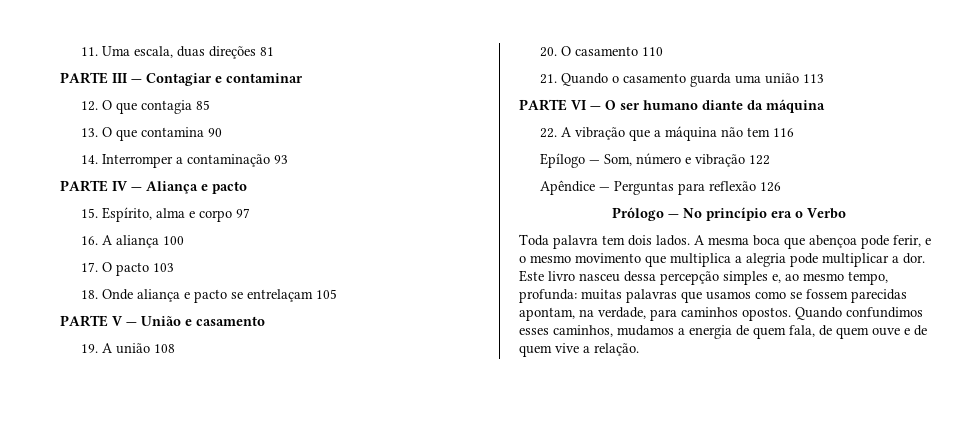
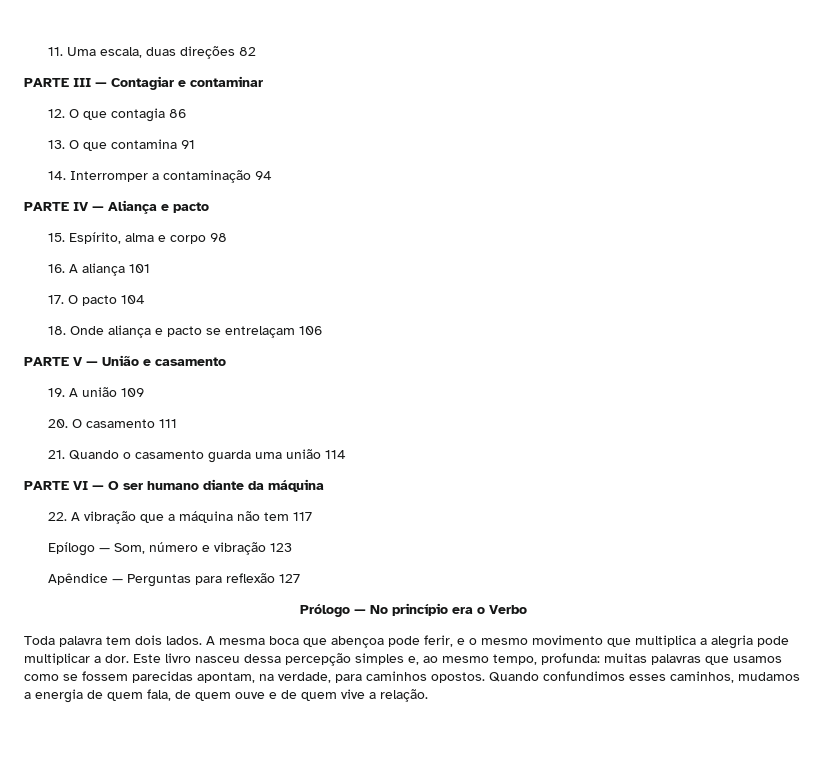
- 11. Uma escala, duas direções 81
+ 11. Uma escala, duas direções 82
- 12. O que contagia 85
+ 12. O que contagia 86
- 13. O que contamina 90
+ 13. O que contamina 91
- 14. Interromper a contaminação 93
+ 14. Interromper a contaminação 94
- 15. Espírito, alma e corpo 97
+ 15. Espírito, alma e corpo 98
- 16. A aliança 100
+ 16. A aliança 101
- 17. O pacto 103
+ 17. O pacto 104
- 18. Onde aliança e pacto se entrelaçam 105
+ 18. Onde aliança e pacto se entrelaçam 106
- 19. A união 108
+ 19. A união 109
- 20. O casamento 110
+ 20. O casamento 111
- 21. Quando o casamento guarda uma união 113
+ 21. Quando o casamento guarda uma união 114
- 22. A vibração que a máquina não tem 116
+ 22. A vibração que a máquina não tem 117
- Epílogo — Som, número e vibração 122
+ Epílogo — Som, número e vibração 123
- Apêndice — Perguntas para reflexão 126
+ Apêndice — Perguntas para reflexão 127

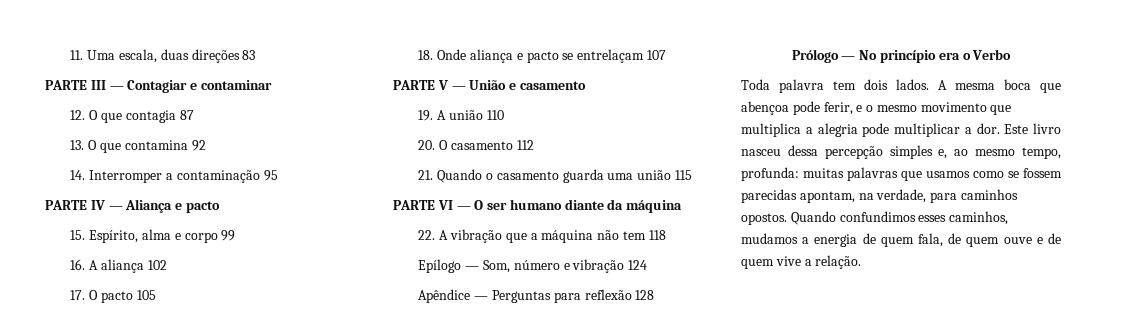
- 11. Uma escala, duas direções 82
+ 11. Uma escala, duas direções 83
- 12. O que contagia 86
+ 12. O que contagia 87
- 13. O que contamina 91
+ 13. O que contamina 92
- 14. Interromper a contaminação 94
+ 14. Interromper a contaminação 95
- 15. Espírito, alma e corpo 98
+ 15. Espírito, alma e corpo 99
- 16. A aliança 101
+ 16. A aliança 102
- 17. O pacto 104
+ 17. O pacto 105
- 18. Onde aliança e pacto se entrelaçam 106
+ 18. Onde aliança e pacto se entrelaçam 107
- 19. A união 109
+ 19. A união 110
- 20. O casamento 111
+ 20. O casamento 112
- 21. Quando o casamento guarda uma união 114
+ 21. Quando o casamento guarda uma união 115
- 22. A vibração que a máquina não tem 117
+ 22. A vibração que a máquina não tem 118
- Epílogo — Som, número e vibração 123
+ Epílogo — Som, número e vibração 124
- Apêndice — Perguntas para reflexão 127
+ Apêndice — Perguntas para reflexão 128

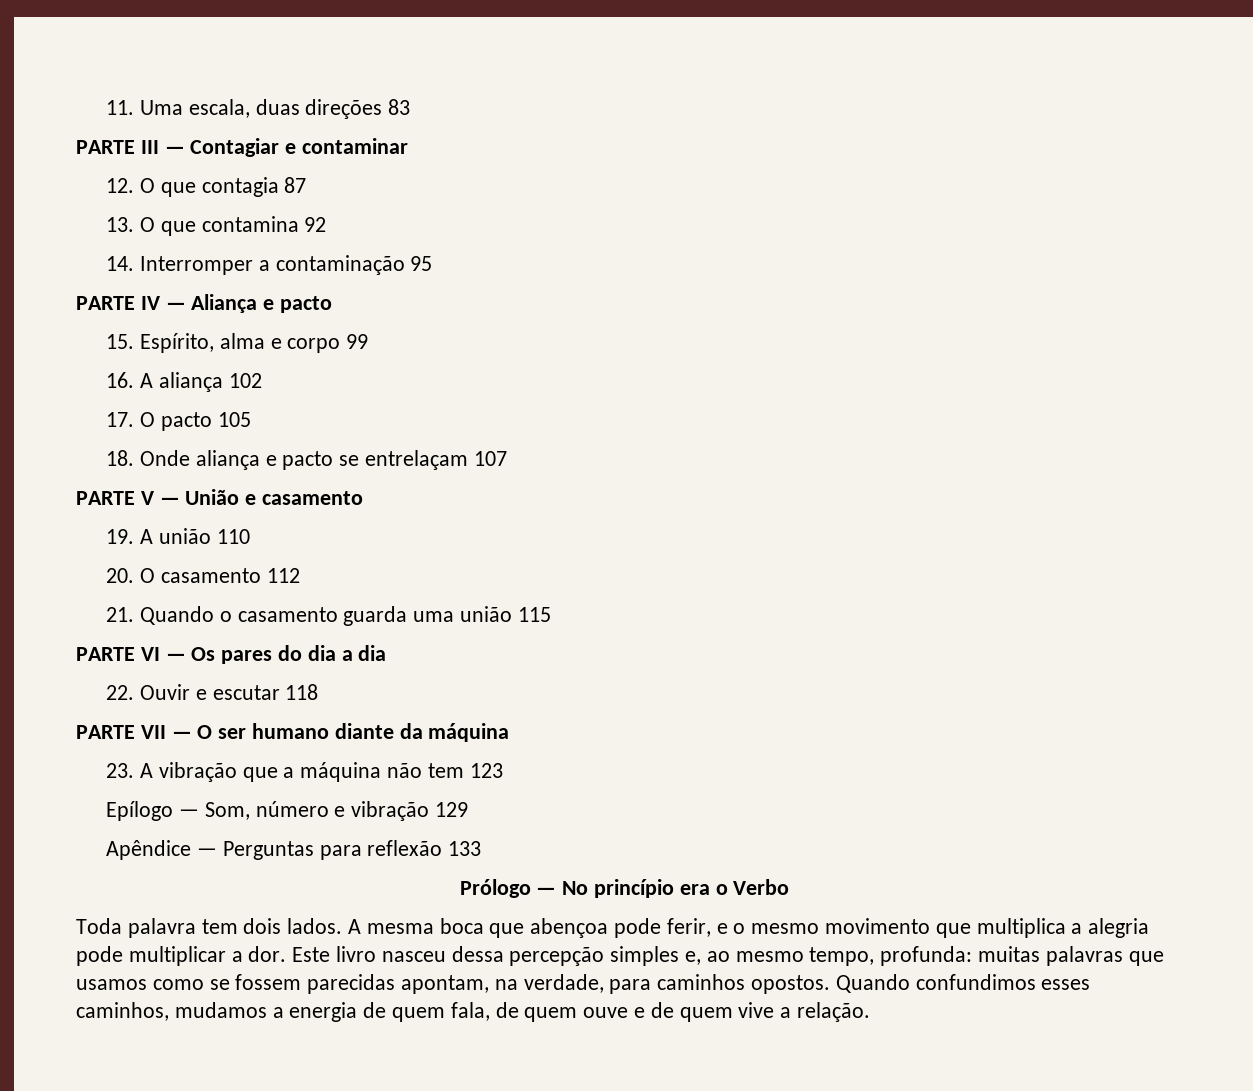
- PARTE VI — O ser humano diante da máquina
+ PARTE VI — Os pares do dia a dia
+ 22. Ouvir e escutar 118
+ PARTE VII — O ser humano diante da máquina
- 22. A vibração que a máquina não tem 118
+ 23. A vibração que a máquina não tem 123
- Epílogo — Som, número e vibração 124
+ Epílogo — Som, número e vibração 129
- Apêndice — Perguntas para reflexão 128
+ Apêndice — Perguntas para reflexão 133

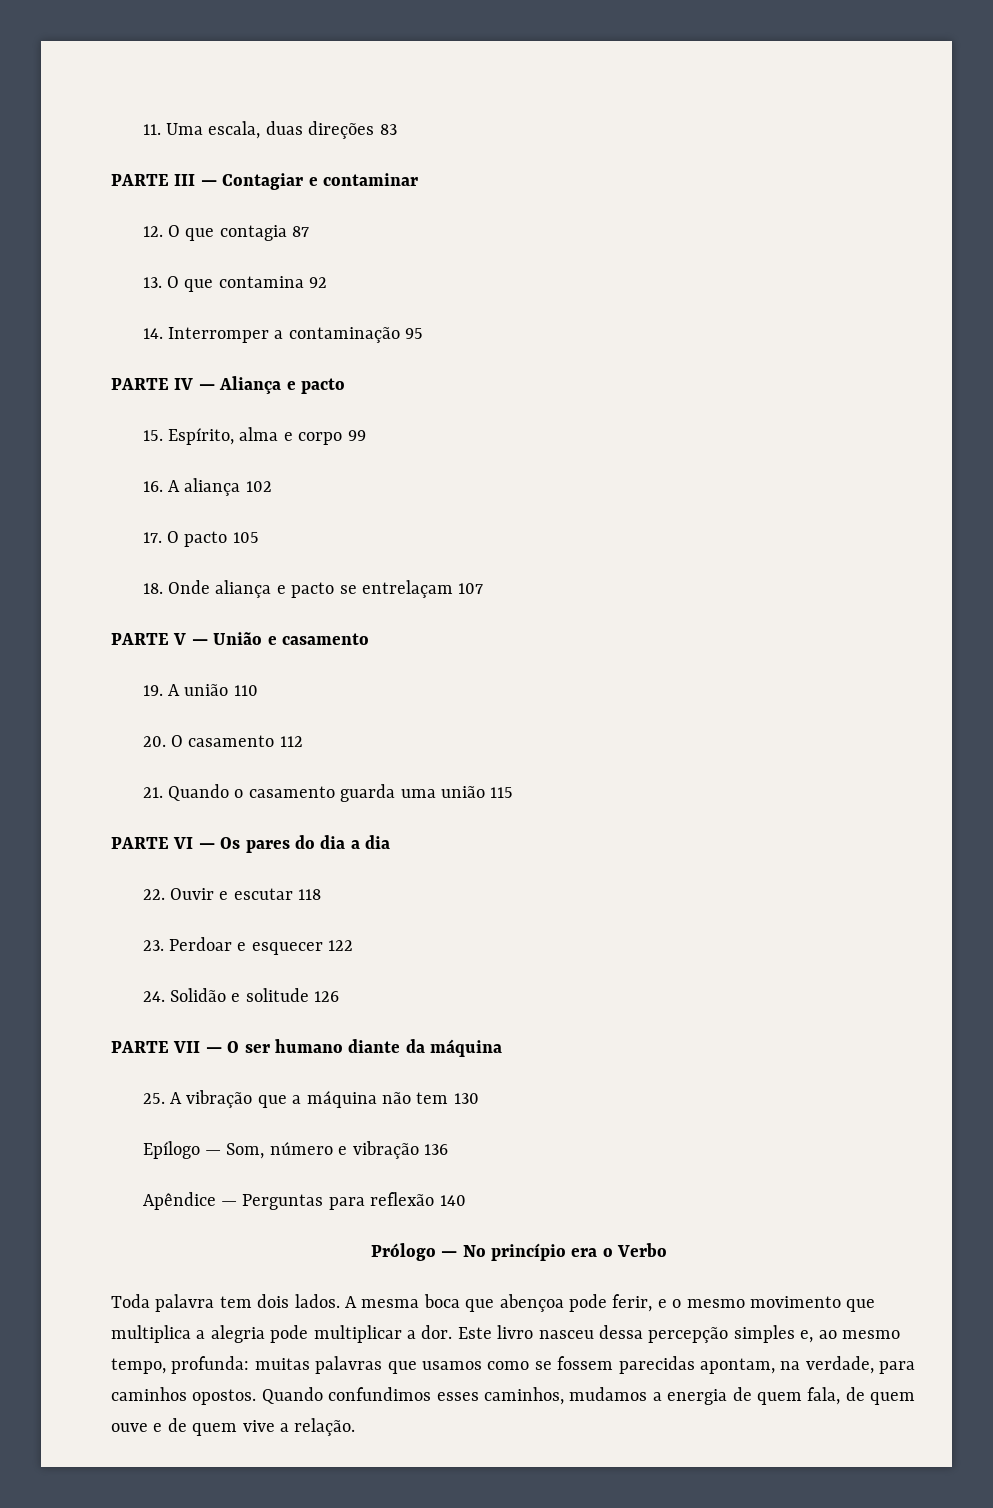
+ 23. Perdoar e esquecer 122
+ 24. Solidão e solitude 126
- 23. A vibração que a máquina não tem 123
+ 25. A vibração que a máquina não tem 130
- Epílogo — Som, número e vibração 129
+ Epílogo — Som, número e vibração 136
- Apêndice — Perguntas para reflexão 133
+ Apêndice — Perguntas para reflexão 140

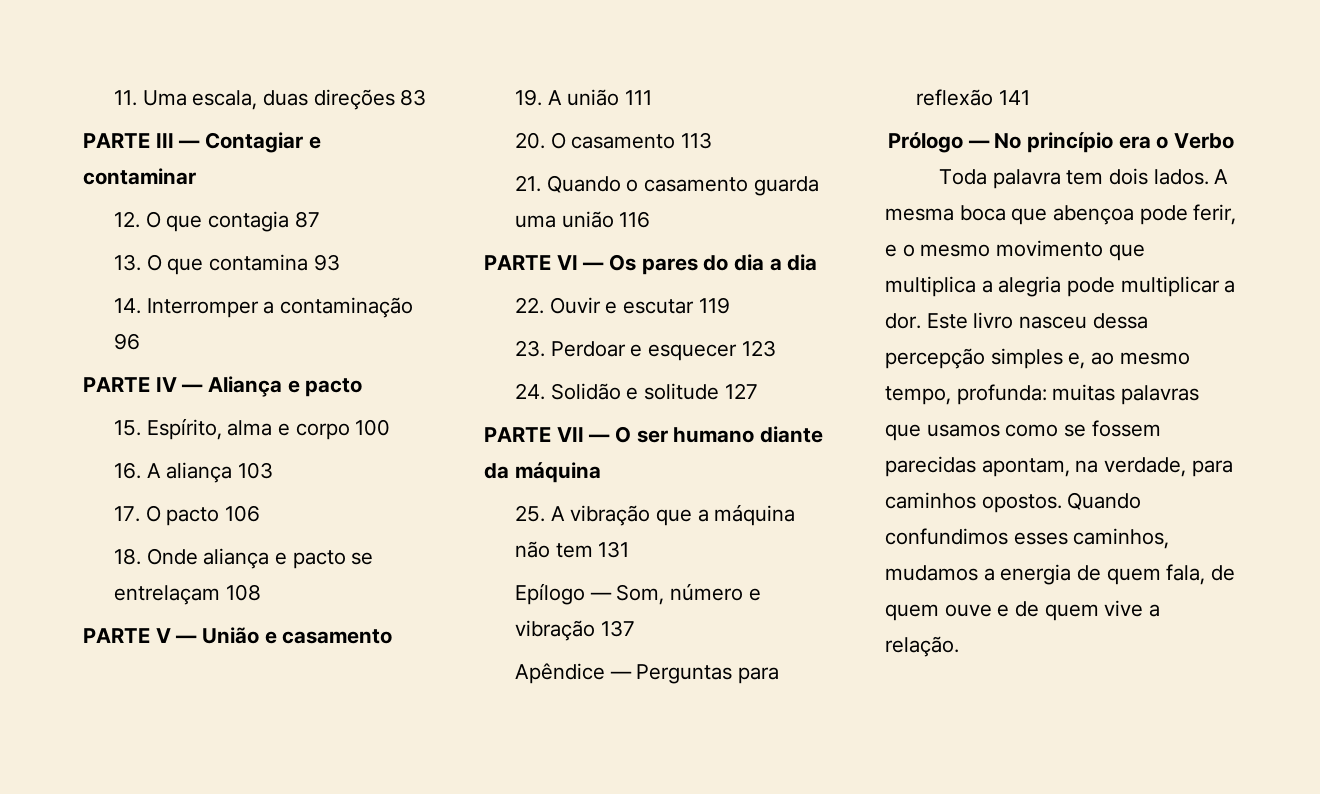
- 13. O que contamina 92
+ 13. O que contamina 93
- 14. Interromper a contaminação 95
+ 14. Interromper a contaminação 96
- 15. Espírito, alma e corpo 99
+ 15. Espírito, alma e corpo 100
- 16. A aliança 102
+ 16. A aliança 103
- 17. O pacto 105
+ 17. O pacto 106
- 18. Onde aliança e pacto se entrelaçam 107
+ 18. Onde aliança e pacto se entrelaçam 108
- 19. A união 110
+ 19. A união 111
- 20. O casamento 112
+ 20. O casamento 113
- 21. Quando o casamento guarda uma união 115
+ 21. Quando o casamento guarda uma união 116
- 22. Ouvir e escutar 118
+ 22. Ouvir e escutar 119
- 23. Perdoar e esquecer 122
+ 23. Perdoar e esquecer 123
- 24. Solidão e solitude 126
+ 24. Solidão e solitude 127
- 25. A vibração que a máquina não tem 130
+ 25. A vibração que a máquina não tem 131
- Epílogo — Som, número e vibração 136
+ Epílogo — Som, número e vibração 137
- Apêndice — Perguntas para reflexão 140
+ Apêndice — Perguntas para reflexão 141

